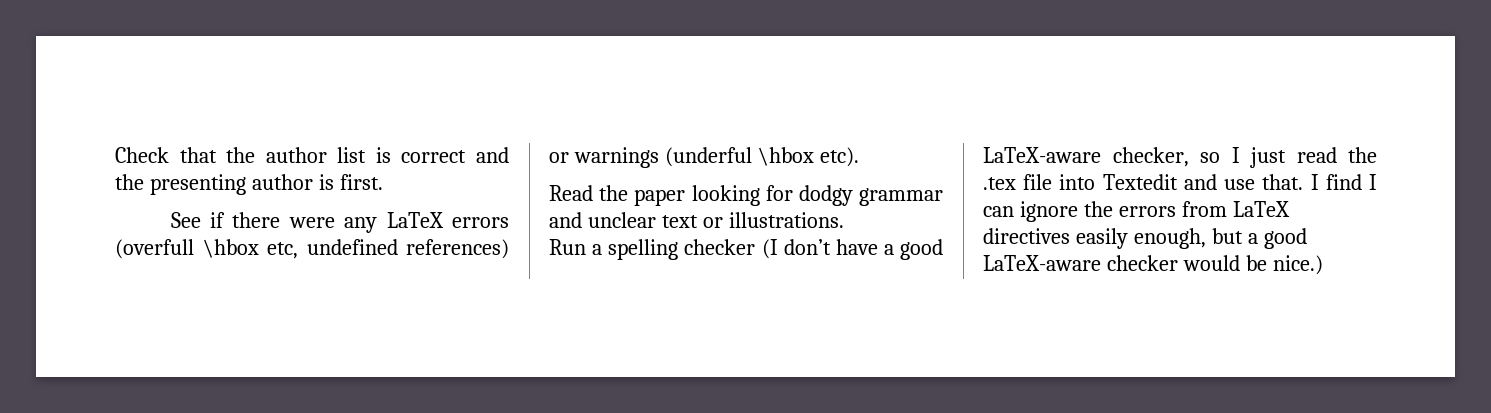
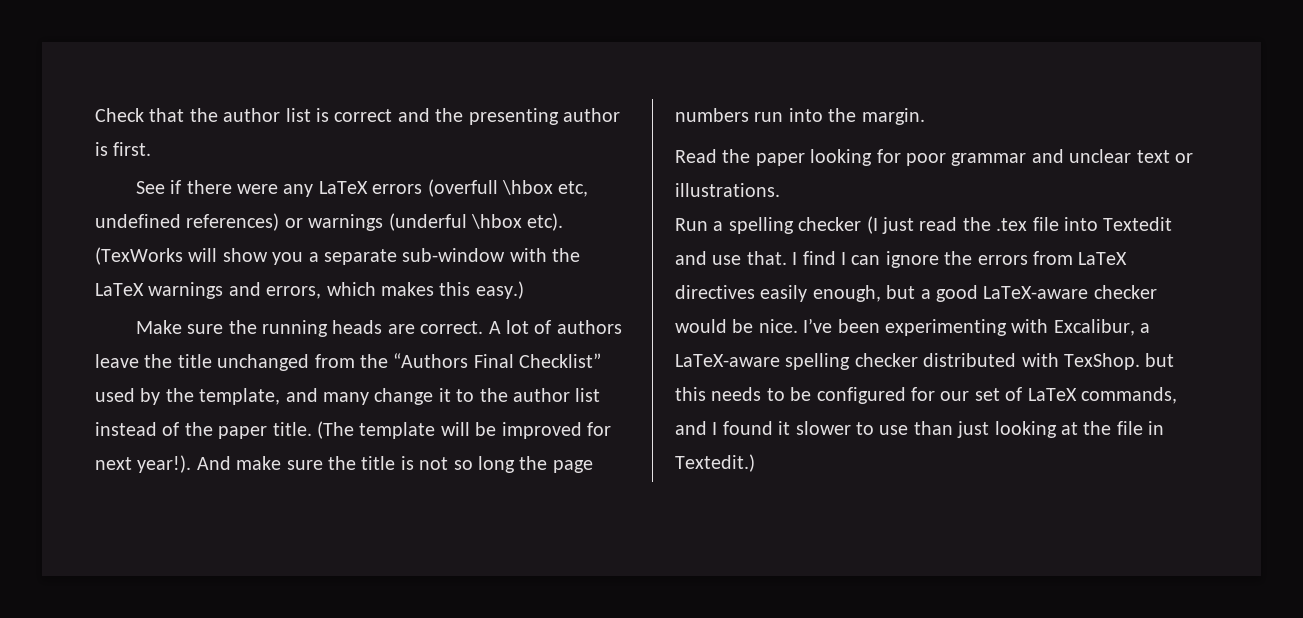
+ (TexWorks will show you a separate sub-window with the LaTeX warnings and errors, which makes this easy.)
+ Make sure the running heads are correct. A lot of authors leave the title unchanged from the “Authors Final Checklist” used by the template, and many change it to the author list instead of the paper title. (The template will be improved for next year!). And make sure the title is not so long the page numbers run into the margin.
- Read the paper looking for dodgy grammar and unclear text or illustrations.
+ Read the paper looking for poor grammar and unclear text or illustrations.
- Run a spelling checker (I don’t have a good LaTeX-aware checker, so I just read the .tex file into Textedit and use that.
+ Run a spelling checker (I just read the .tex file into Textedit and use that.
- I find I can ignore the errors from LaTeX directives easily enough, but a good LaTeX-aware checker would be nice.)
+ I find I can ignore the errors from LaTeX directives easily enough, but a good LaTeX-aware checker would be nice. I’ve been experimenting with Excalibur, a LaTeX-aware spelling checker distributed with TexShop. but this needs to be configured for our set of LaTeX commands, and I found it slower to use than just looking at the file in Textedit.)

